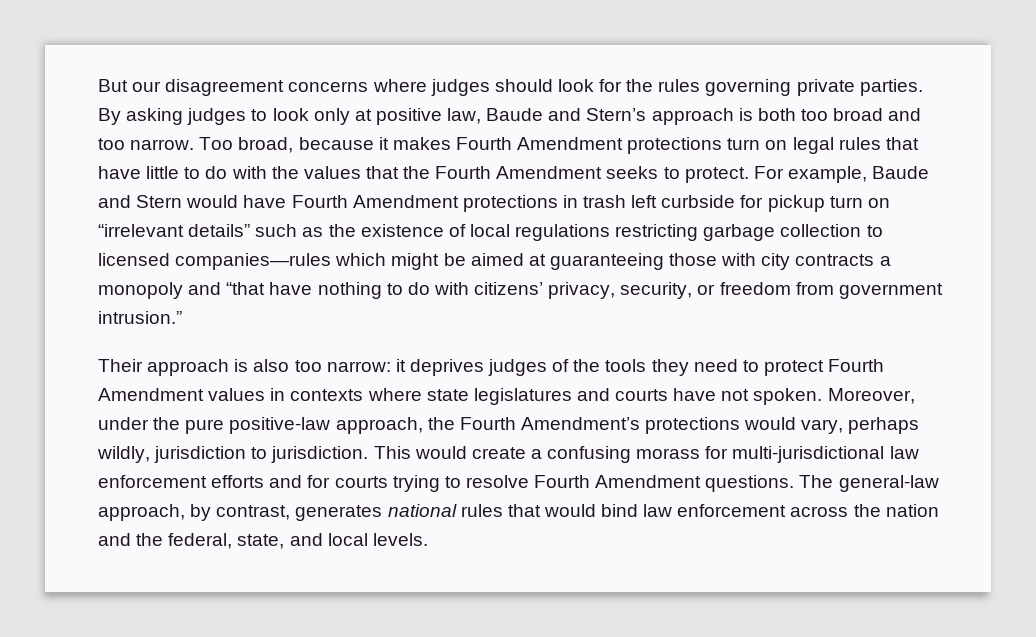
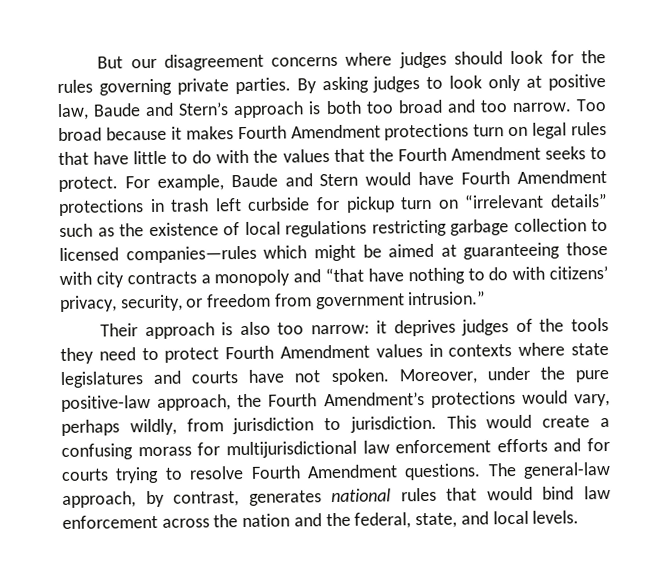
- Too broad, because it makes Fourth Amendment protections turn on legal rules that have little to do with the values that the Fourth Amendment seeks to protect.
+ Too broad because it makes Fourth Amendment protections turn on legal rules that have little to do with the values that the Fourth Amendment seeks to protect.
- Moreover, under the pure positive-law approach, the Fourth Amendment’s protections would vary, perhaps wildly, jurisdiction to jurisdiction.
+ Moreover, under the pure positive-law approach, the Fourth Amendment’s protections would vary, perhaps wildly, from jurisdiction to jurisdiction.
- This would create a confusing morass for multi-jurisdictional law enforcement efforts and for courts trying to resolve Fourth Amendment questions.
+ This would create a confusing morass for multijurisdictional law enforcement efforts and for courts trying to resolve Fourth Amendment questions.

